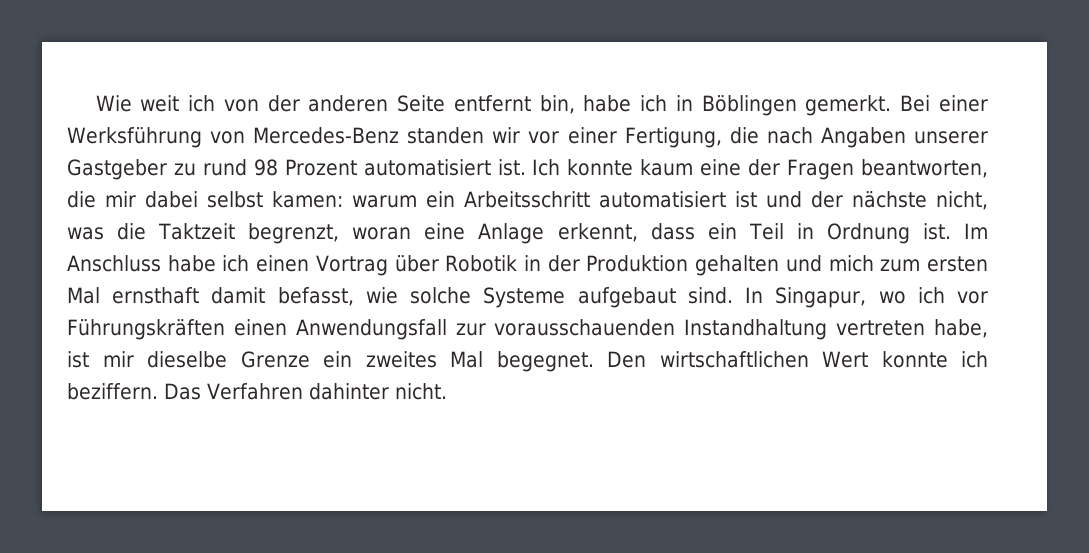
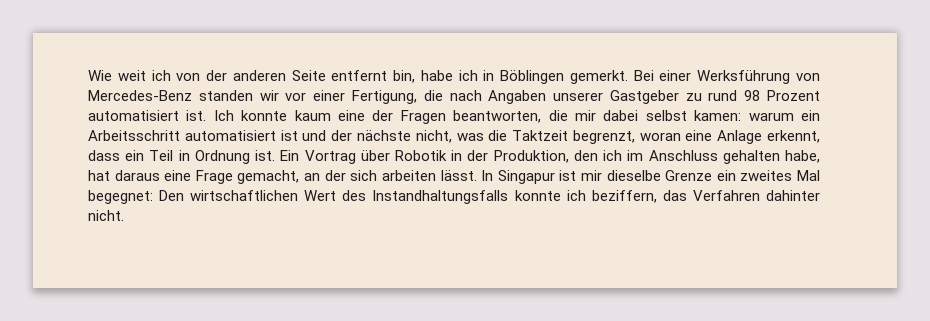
- Im Anschluss habe ich einen Vortrag über Robotik in der Produktion gehalten und mich zum ersten Mal ernsthaft damit befasst, wie solche Systeme aufgebaut sind. In Singapur, wo ich vor Führungskräften einen Anwendungsfall zur vorausschauenden Instandhaltung vertreten habe, ist mir dieselbe Grenze ein zweites Mal begegnet. Den wirtschaftlichen Wert konnte ich beziffern. Das Verfahren dahinter nicht.
+ Ein Vortrag über Robotik in der Produktion, den ich im Anschluss gehalten habe, hat daraus eine Frage gemacht, an der sich arbeiten lässt. In Singapur ist mir dieselbe Grenze ein zweites Mal begegnet: Den wirtschaftlichen Wert des Instandhaltungsfalls konnte ich beziffern, das Verfahren dahinter nicht.

